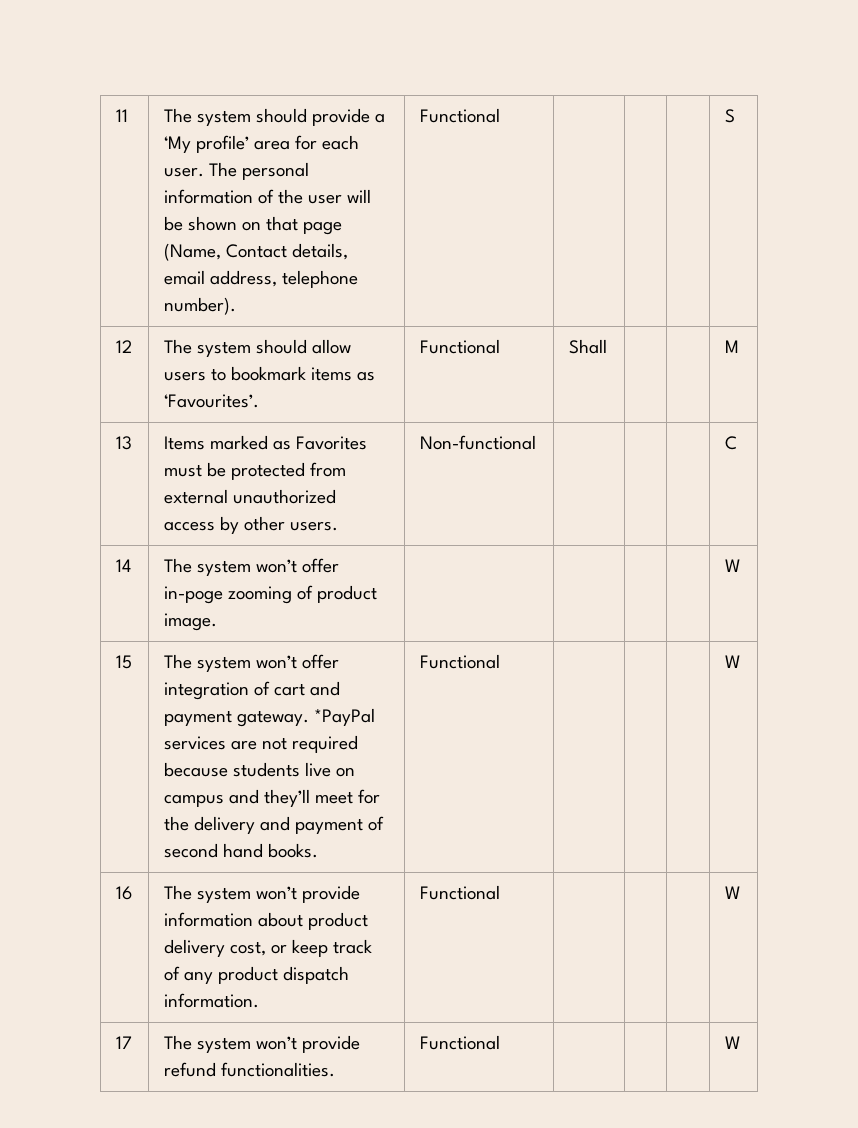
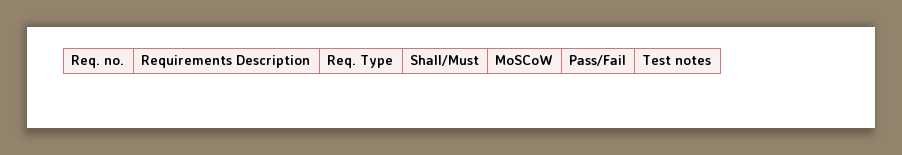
- 11 | The system should provide a ‘My profile’ area for each user. The personal information of the user will be shown on that page (Name, Contact details, email address, telephone number). | Functional | | | | S
- 12 | The system should allow users to bookmark items as ‘Favourites’. | Functional | Shall | | | M
- 13 | Items marked as Favorites must be protected from external unauthorized access by other users. | Non-functional | | | | C
- 14 | The system won’t offer in-poge zooming of product image. | | | | | W
- 15 | The system won’t offer integration of cart and payment gateway. *PayPal services are not required because students live on campus and they’ll meet for the delivery and payment of second hand books. | Functional | | | | W
- 16 | The system won’t provide information about product delivery cost, or keep track of any product dispatch information. | Functional | | | | W
- 17 | The system won’t provide refund functionalities. | Functional | | | | W
+ Req. no. | Requirements Description | Req. Type | Shall/Must | MoSCoW | Pass/Fail | Test notes

